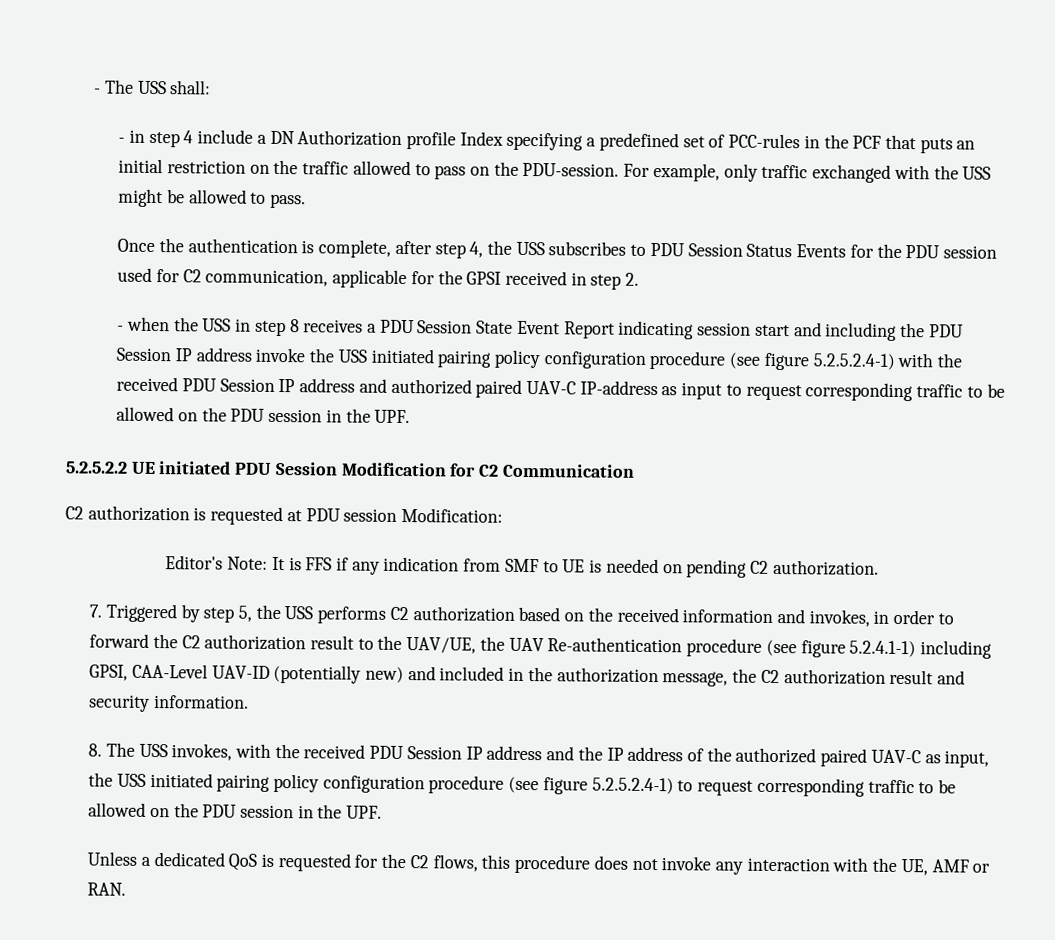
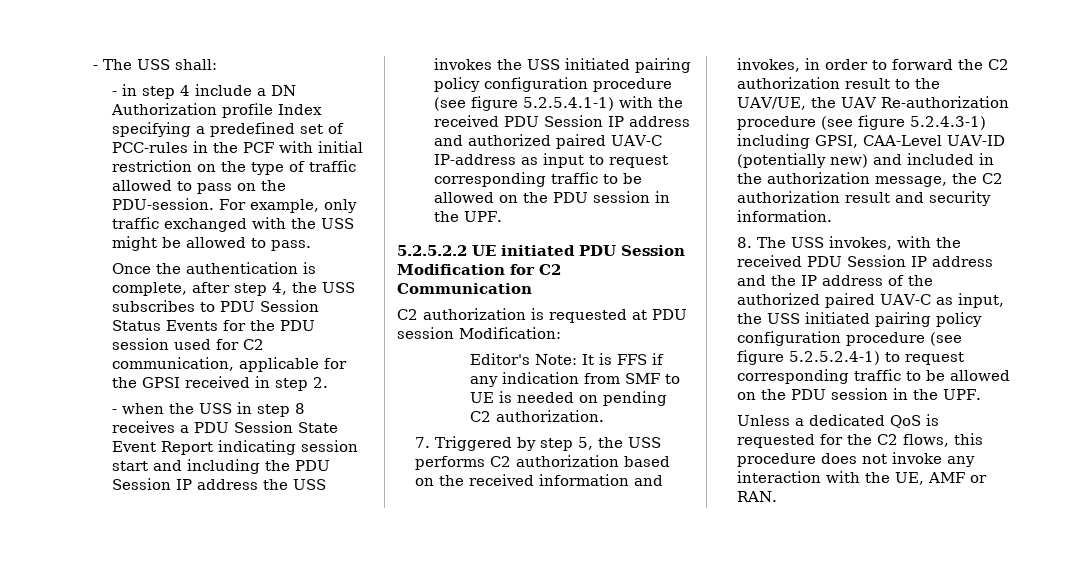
- - in step 4 include a DN Authorization profile Index specifying a predefined set of PCC-rules in the PCF that puts an initial restriction on the traffic allowed to pass on the PDU-session.
+ - in step 4 include a DN Authorization profile Index specifying a predefined set of PCC-rules in the PCF with initial restriction on the type of traffic allowed to pass on the PDU-session.
- - when the USS in step 8 receives a PDU Session State Event Report indicating session start and including the PDU Session IP address invoke the USS initiated pairing policy configuration procedure (see figure 5.2.5.2.4-1) with the received PDU Session IP address and authorized paired UAV-C IP-address as input to request corresponding traffic to be allowed on the PDU session in the UPF.
+ - when the USS in step 8 receives a PDU Session State Event Report indicating session start and including the PDU Session IP address the USS invokes the USS initiated pairing policy configuration procedure (see figure 5.2.5.4.1-1) with the received PDU Session IP address and authorized paired UAV-C IP-address as input to request corresponding traffic to be allowed on the PDU session in the UPF.
- 7. Triggered by step 5, the USS performs C2 authorization based on the received information and invokes, in order to forward the C2 authorization result to the UAV/UE, the UAV Re-authentication procedure (see figure 5.2.4.1-1) including GPSI, CAA-Level UAV-ID (potentially new) and included in the authorization message, the C2 authorization result and security information.
+ 7. Triggered by step 5, the USS performs C2 authorization based on the received information and invokes, in order to forward the C2 authorization result to the UAV/UE, the UAV Re-authorization procedure (see figure 5.2.4.3-1) including GPSI, CAA-Level UAV-ID (potentially new) and included in the authorization message, the C2 authorization result and security information.

